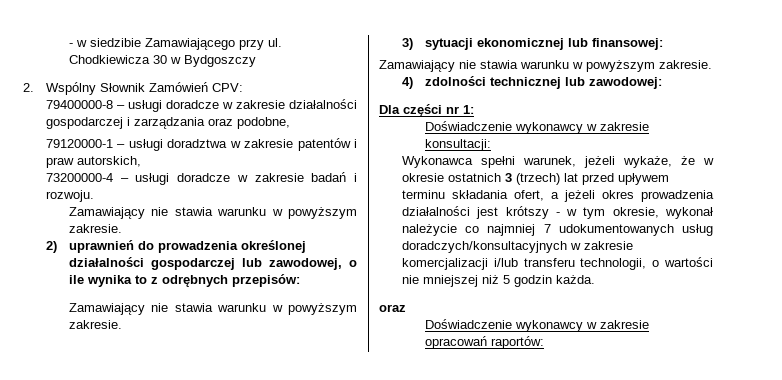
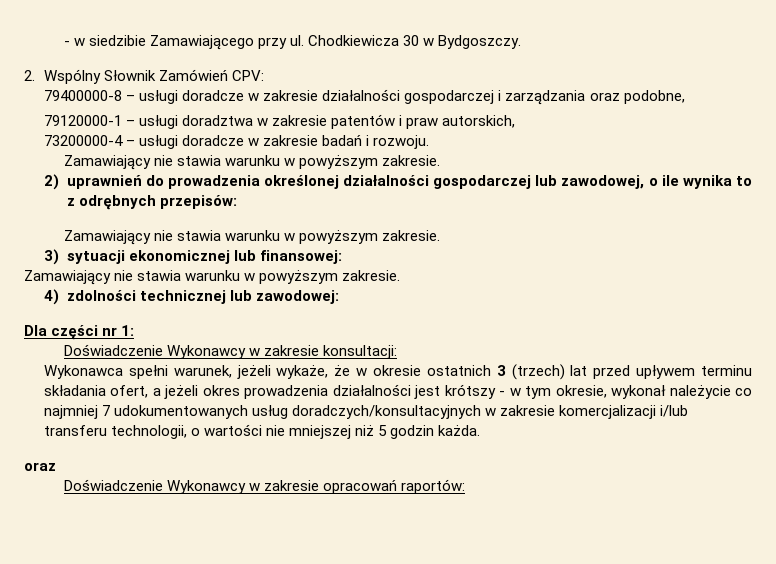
- Chodkiewicza 30 w Bydgoszczy
+ Chodkiewicza 30 w Bydgoszczy.
- Doświadczenie wykonawcy w zakresie konsultacji:
+ Doświadczenie Wykonawcy w zakresie konsultacji:
- Doświadczenie wykonawcy w zakresie opracowań raportów:
+ Doświadczenie Wykonawcy w zakresie opracowań raportów:

